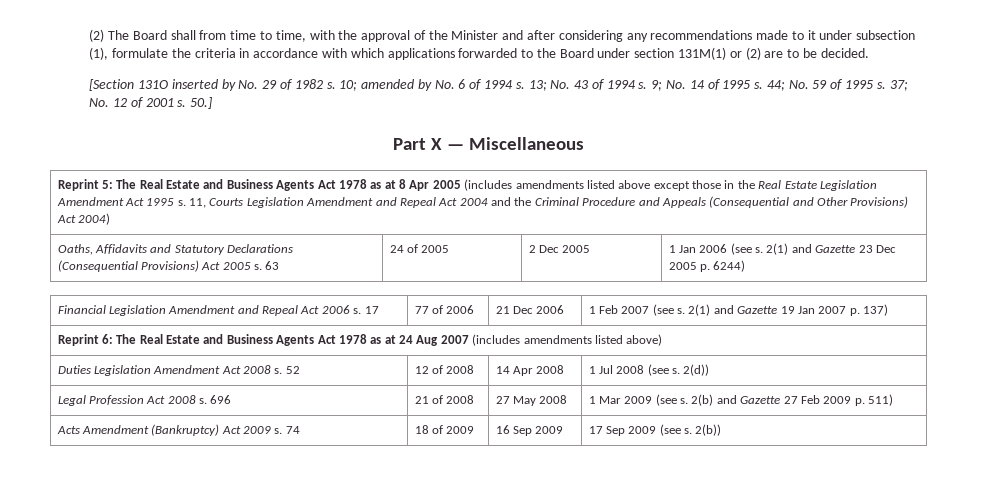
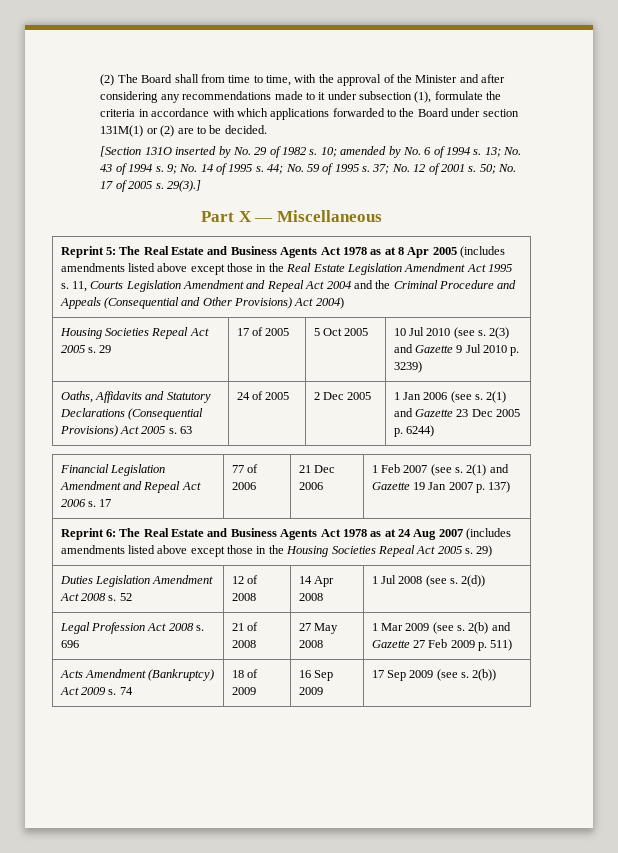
- 50.]
+ 50; No. 17 of 2005 s. 29(3).]
+ Housing Societies Repeal Act 2005 s. 29 | 17 of 2005 | 5 Oct 2005 | 10 Jul 2010 (see s. 2(3) and Gazette 9 Jul 2010 p. 3239)
- Reprint 6: The Real Estate and Business Agents Act 1978 as at 24 Aug 2007 (includes amendments listed above)
+ Reprint 6: The Real Estate and Business Agents Act 1978 as at 24 Aug 2007 (includes amendments listed above except those in the Housing Societies Repeal Act 2005 s. 29)

